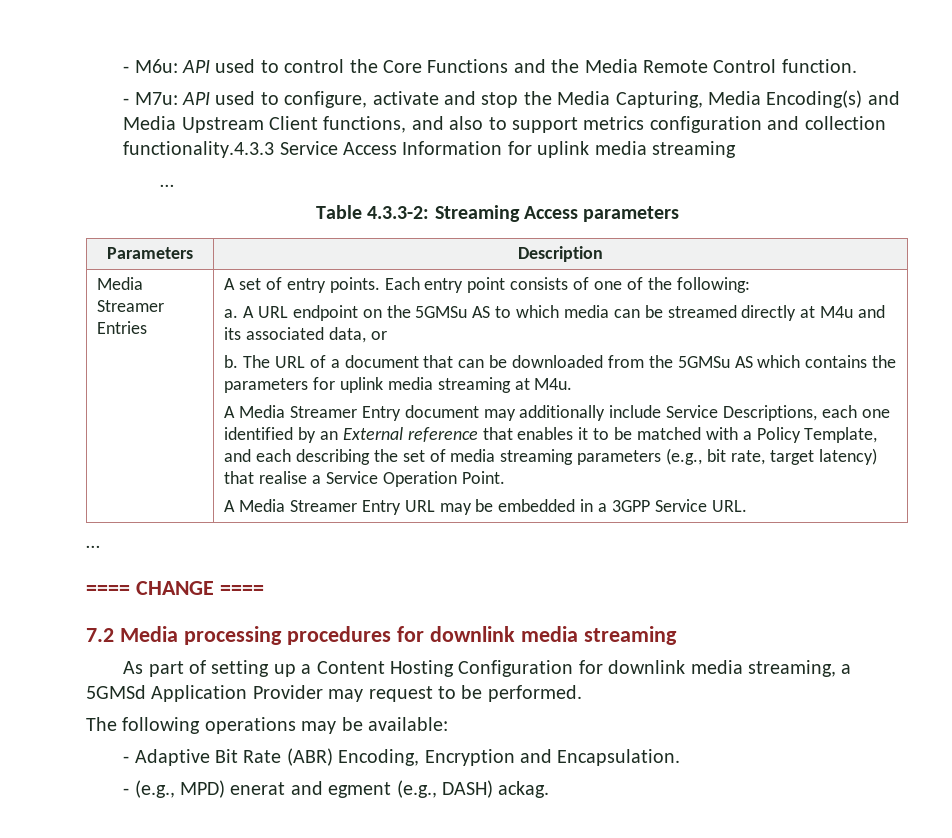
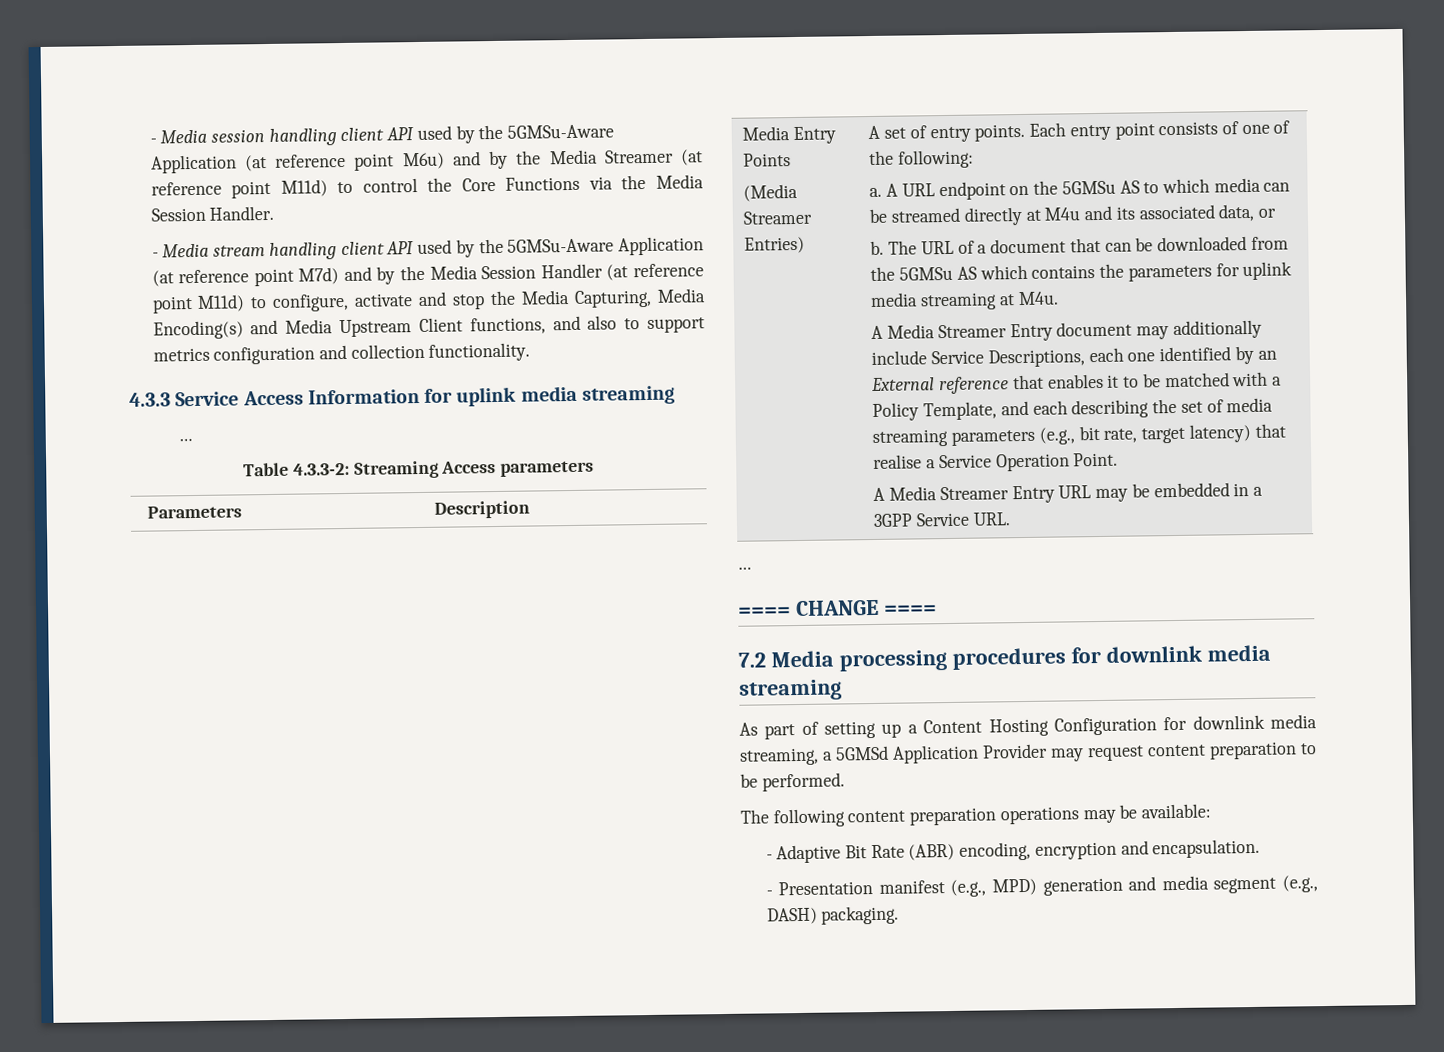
- - M6u: API used to control the Core Functions and the Media Remote Control function.
- - M7u: API used to configure, activate and stop the Media Capturing, Media Encoding(s) and Media Upstream Client functions, and also to support metrics configuration and collection functionality.4.3.3 Service Access Information for uplink media streaming
+ - Media session handling client API used by the 5GMSu-Aware Application (at reference point M6u) and by the Media Streamer (at reference point M11d) to control the Core Functions via the Media Session Handler.
+ - Media stream handling client API used by the 5GMSu-Aware Application (at reference point M7d) and by the Media Session Handler (at reference point M11d) to configure, activate and stop the Media Capturing, Media Encoding(s) and Media Upstream Client functions, and also to support metrics configuration and collection functionality.
+ 4.3.3 Service Access Information for uplink media streaming
- Media Streamer Entries
+ Media Entry Points
+ (Media Streamer Entries)
- As part of setting up a Content Hosting Configuration for downlink media streaming, a 5GMSd Application Provider may request to be performed.
+ As part of setting up a Content Hosting Configuration for downlink media streaming, a 5GMSd Application Provider may request content preparation to be performed.
- The following operations may be available:
+ The following content preparation operations may be available:
- - Adaptive Bit Rate (ABR) Encoding, Encryption and Encapsulation.
- - (e.g., MPD) enerat and egment (e.g., DASH) ackag.
+ - Adaptive Bit Rate (ABR) encoding, encryption and encapsulation.
+ - Presentation manifest (e.g., MPD) generation and media segment (e.g., DASH) packaging.

